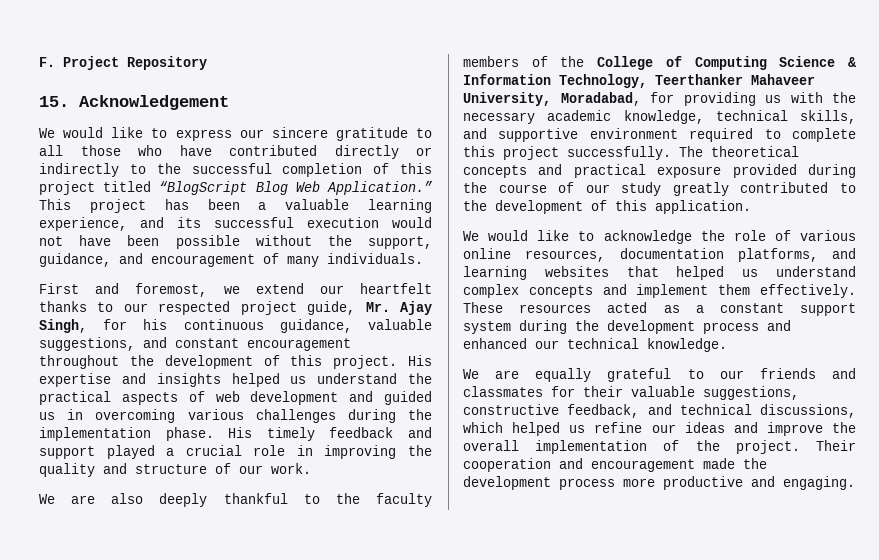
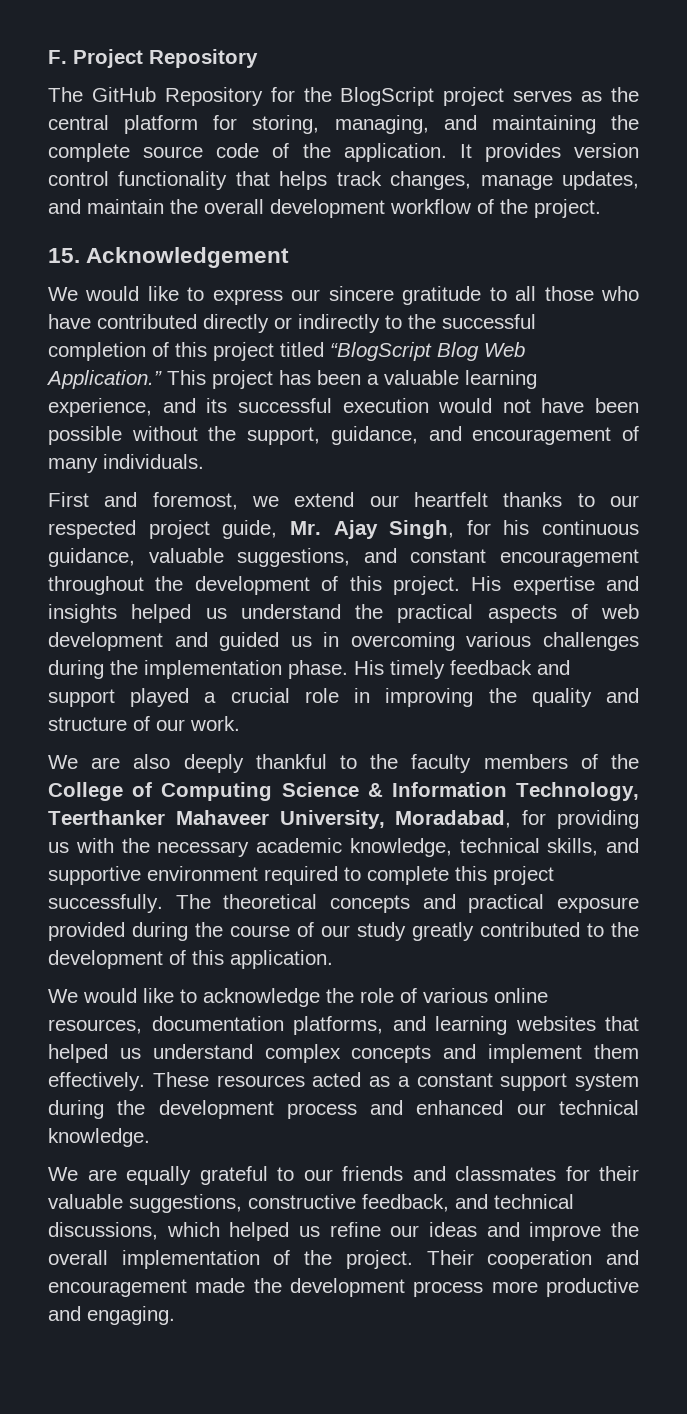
+ The GitHub Repository for the BlogScript project serves as the central platform for storing, managing, and maintaining the complete source code of the application. It provides version control functionality that helps track changes, manage updates, and maintain the overall development workflow of the project.

